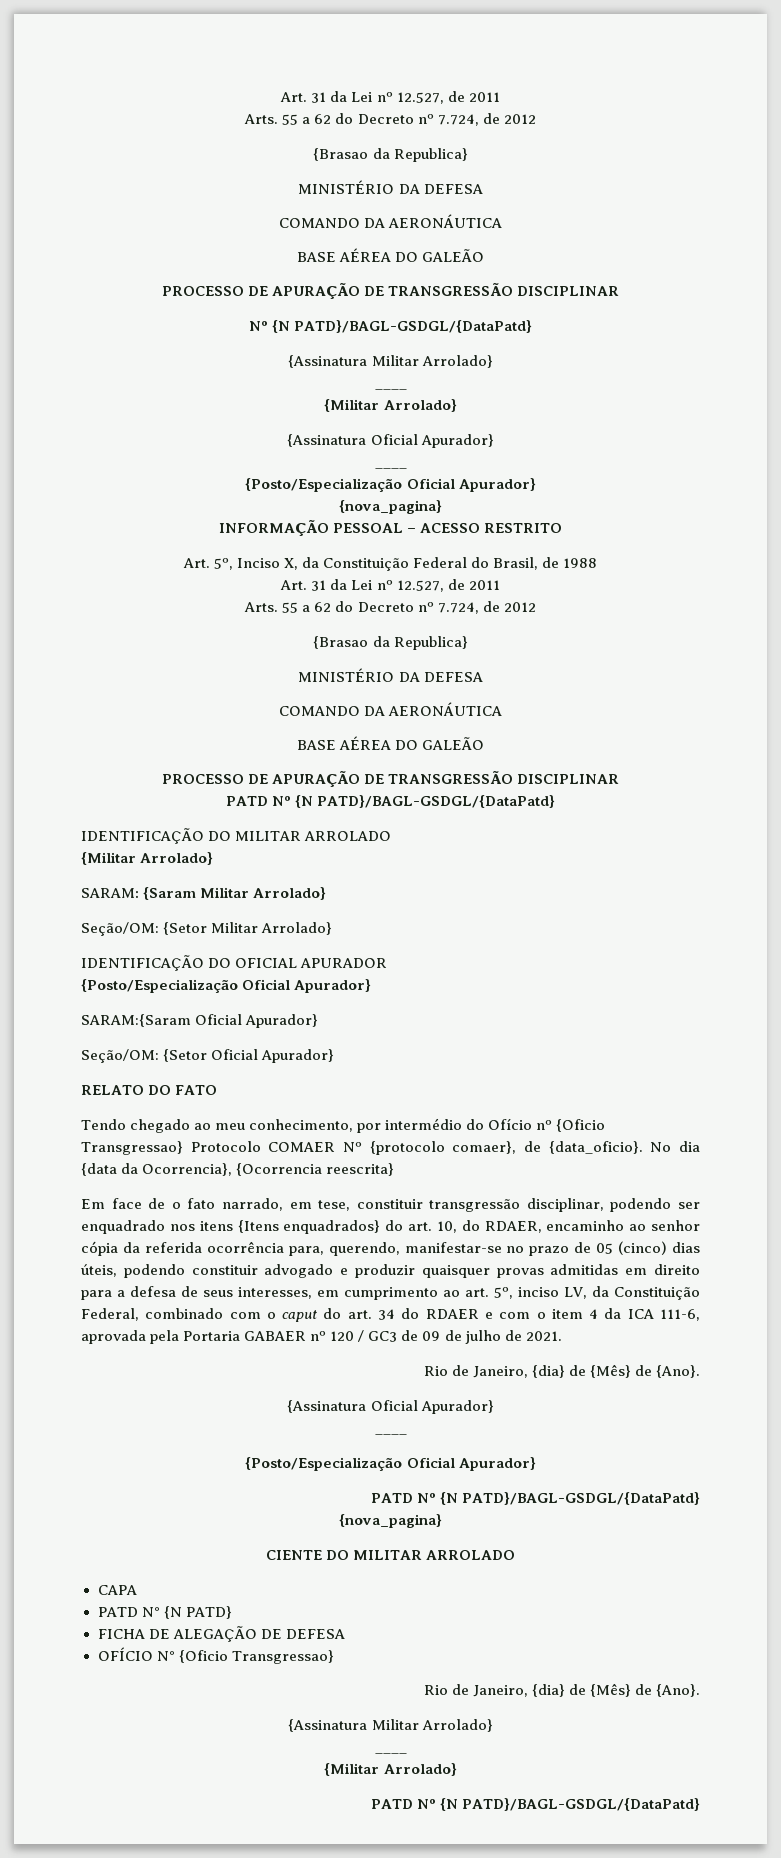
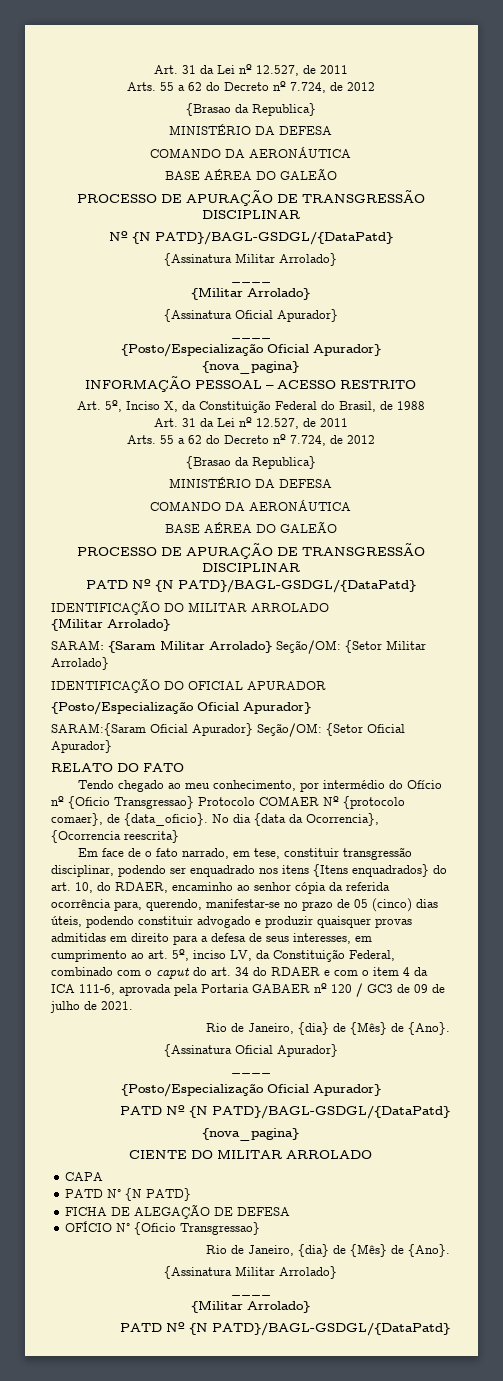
- SARAM: {Saram Militar Arrolado}
- Seção/OM: {Setor Militar Arrolado}
+ SARAM: {Saram Militar Arrolado} Seção/OM: {Setor Militar Arrolado}
- SARAM:{Saram Oficial Apurador}
- Seção/OM: {Setor Oficial Apurador}
+ SARAM:{Saram Oficial Apurador} Seção/OM: {Setor Oficial Apurador}

